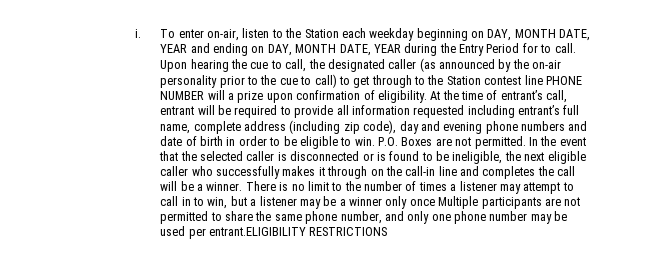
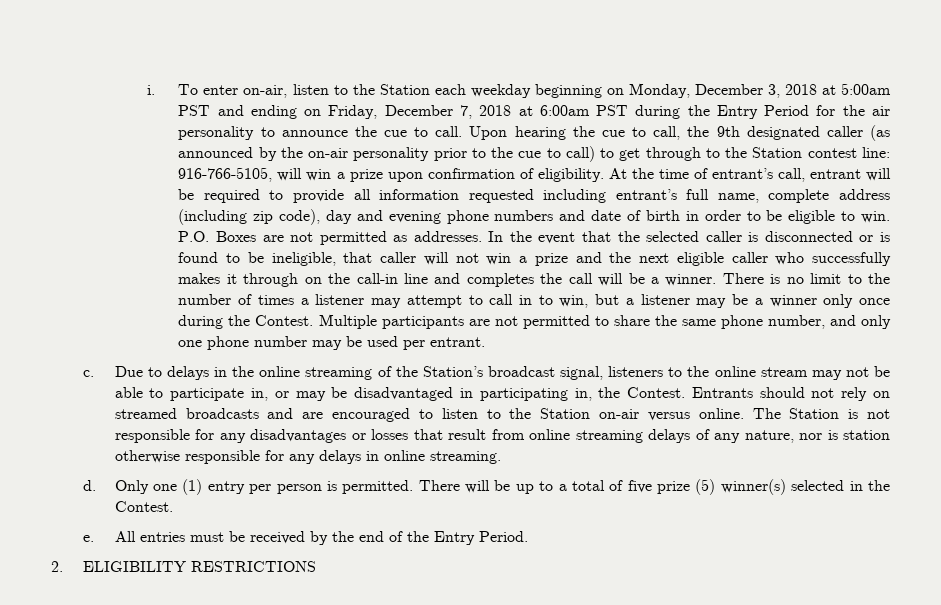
- To enter on-air, listen to the Station each weekday beginning on DAY, MONTH DATE, YEAR and ending on DAY, MONTH DATE, YEAR during the Entry Period for to call.
+ To enter on-air, listen to the Station each weekday beginning on Monday, December 3, 2018 at 5:00am PST and ending on Friday, December 7, 2018 at 6:00am PST during the Entry Period for the air personality to announce the cue to call.
- Upon hearing the cue to call, the designated caller (as announced by the on-air personality prior to the cue to call) to get through to the Station contest line PHONE NUMBER will a prize upon confirmation of eligibility.
+ Upon hearing the cue to call, the 9th designated caller (as announced by the on-air personality prior to the cue to call) to get through to the Station contest line: 916-766-5105, will win a prize upon confirmation of eligibility.
- P.O. Boxes are not permitted.
+ P.O. Boxes are not permitted as addresses.
- In the event that the selected caller is disconnected or is found to be ineligible, the next eligible caller who successfully makes it through on the call-in line and completes the call will be a winner.
+ In the event that the selected caller is disconnected or is found to be ineligible, that caller will not win a prize and the next eligible caller who successfully makes it through on the call-in line and completes the call will be a winner.
- There is no limit to the number of times a listener may attempt to call in to win, but a listener may be a winner only once Multiple participants are not permitted to share the same phone number, and only one phone number may be used per entrant.ELIGIBILITY RESTRICTIONS
+ There is no limit to the number of times a listener may attempt to call in to win, but a listener may be a winner only once during the Contest. Multiple participants are not permitted to share the same phone number, and only one phone number may be used per entrant.
+ c. Due to delays in the online streaming of the Station’s broadcast signal, listeners to the online stream may not be able to participate in, or may be disadvantaged in participating in, the Contest. Entrants should not rely on streamed broadcasts and are encouraged to listen to the Station on-air versus online. The Station is not responsible for any disadvantages or losses that result from online streaming delays of any nature, nor is station otherwise responsible for any delays in online streaming.
+ d. Only one (1) entry per person is permitted. There will be up to a total of five prize (5) winner(s) selected in the Contest.
+ e. All entries must be received by the end of the Entry Period.
+ 2. ELIGIBILITY RESTRICTIONS

